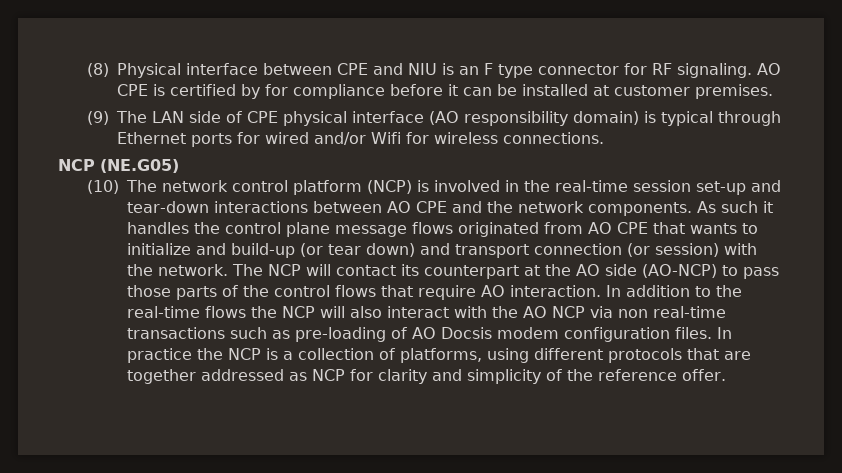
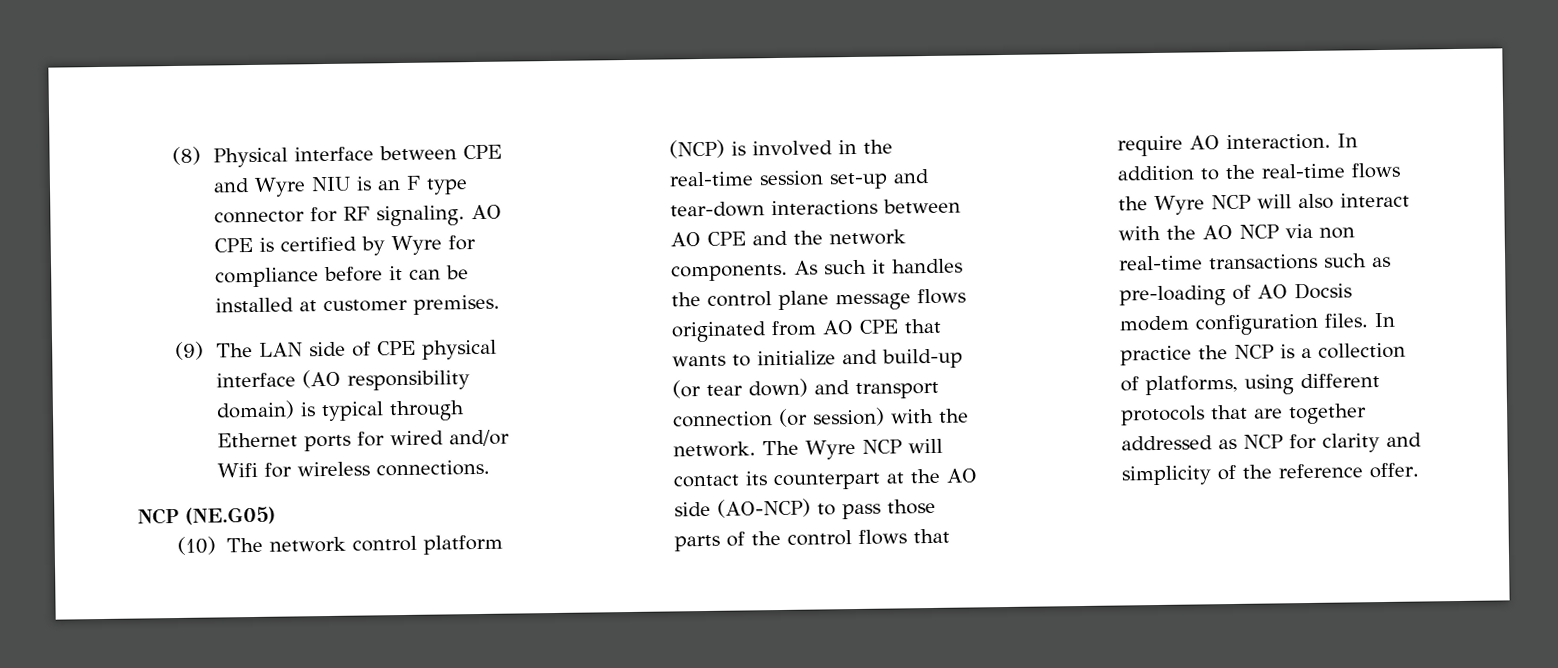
- (8) Physical interface between CPE and NIU is an F type connector for RF signaling.
+ (8) Physical interface between CPE and Wyre NIU is an F type connector for RF signaling.
- AO CPE is certified by for compliance before it can be installed at customer premises.
+ AO CPE is certified by Wyre for compliance before it can be installed at customer premises.
- The NCP will contact its counterpart at the AO side (AO-NCP) to pass those parts of the control flows that require AO interaction.
+ The Wyre NCP will contact its counterpart at the AO side (AO-NCP) to pass those parts of the control flows that require AO interaction.
- In addition to the real-time flows the NCP will also interact with the AO NCP via non real-time transactions such as pre-loading of AO Docsis modem configuration files.
+ In addition to the real-time flows the Wyre NCP will also interact with the AO NCP via non real-time transactions such as pre-loading of AO Docsis modem configuration files.

